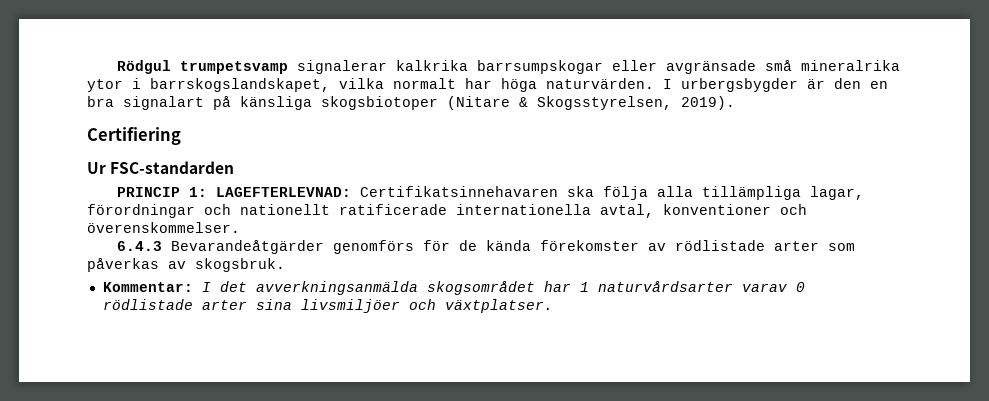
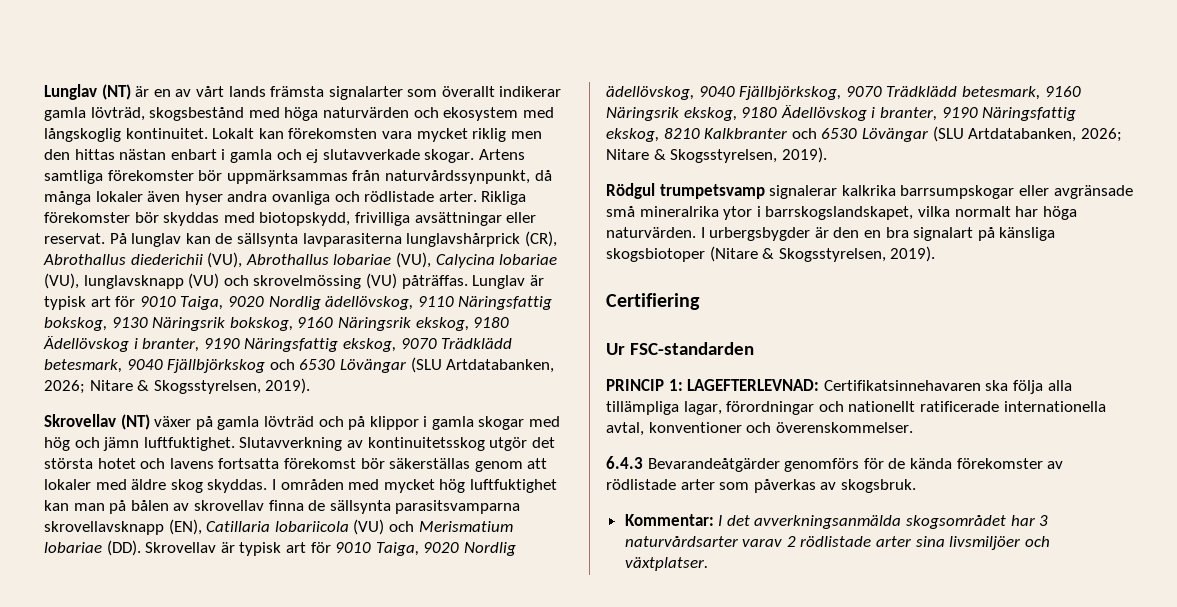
+ Lunglav (NT) är en av vårt lands främsta signalarter som överallt indikerar gamla lövträd, skogsbestånd med höga naturvärden och ekosystem med långskoglig kontinuitet. Lokalt kan förekomsten vara mycket riklig men den hittas nästan enbart i gamla och ej slutavverkade skogar. Artens samtliga förekomster bör uppmärksammas från naturvårdssynpunkt, då många lokaler även hyser andra ovanliga och rödlistade arter. Rikliga förekomster bör skyddas med biotopskydd, frivilliga avsättningar eller reservat. På lunglav kan de sällsynta lavparasiterna lunglavshårprick (CR), Abrothallus diederichii (VU), Abrothallus lobariae (VU), Calycina lobariae (VU), lunglavsknapp (VU) och skrovelmössing (VU) påträffas. Lunglav är typisk art för 9010 Taiga, 9020 Nordlig ädellövskog, 9110 Näringsfattig bokskog, 9130 Näringsrik bokskog, 9160 Näringsrik ekskog, 9180 Ädellövskog i branter, 9190 Näringsfattig ekskog, 9070 Trädklädd betesmark, 9040 Fjällbjörkskog och 6530 Lövängar (SLU Artdatabanken, 2026; Nitare & Skogsstyrelsen, 2019).
+ Skrovellav (NT) växer på gamla lövträd och på klippor i gamla skogar med hög och jämn luftfuktighet. Slutavverkning av kontinuitetsskog utgör det största hotet och lavens fortsatta förekomst bör säkerställas genom att lokaler med äldre skog skyddas. I områden med mycket hög luftfuktighet kan man på bålen av skrovellav finna de sällsynta parasitsvamparna skrovellavsknapp (EN), Catillaria lobariicola (VU) och Merismatium lobariae (DD). Skrovellav är typisk art för 9010 Taiga, 9020 Nordlig ädellövskog, 9040 Fjällbjörkskog, 9070 Trädklädd betesmark, 9160 Näringsrik ekskog, 9180 Ädellövskog i branter, 9190 Näringsfattig ekskog, 8210 Kalkbranter och 6530 Lövängar (SLU Artdatabanken, 2026; Nitare & Skogsstyrelsen, 2019).
- Kommentar: I det avverkningsanmälda skogsområdet har 1 naturvårdsarter varav 0 rödlistade arter sina livsmiljöer och växtplatser.
+ Kommentar: I det avverkningsanmälda skogsområdet har 3 naturvårdsarter varav 2 rödlistade arter sina livsmiljöer och växtplatser.

